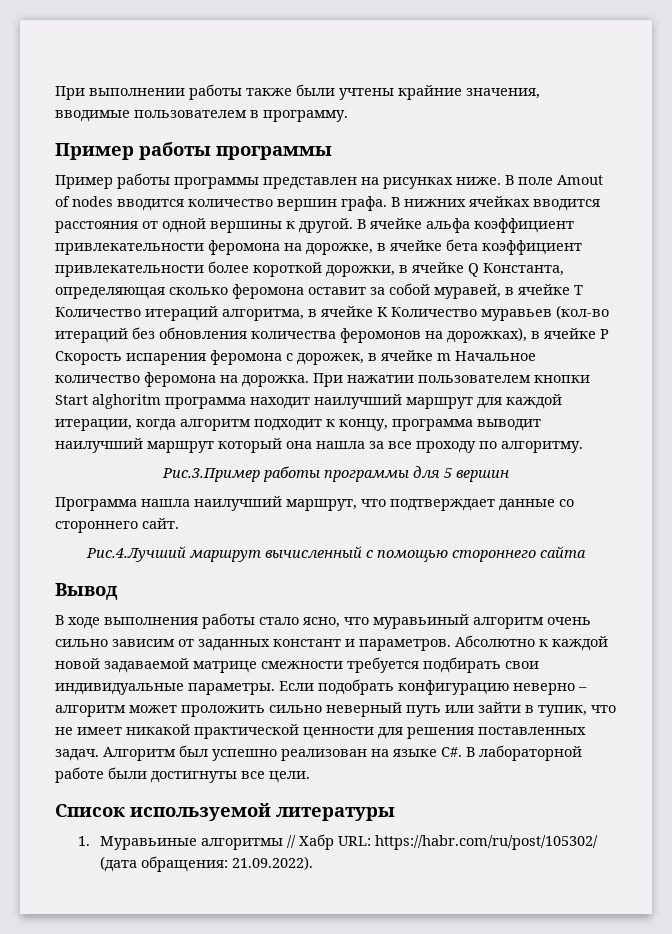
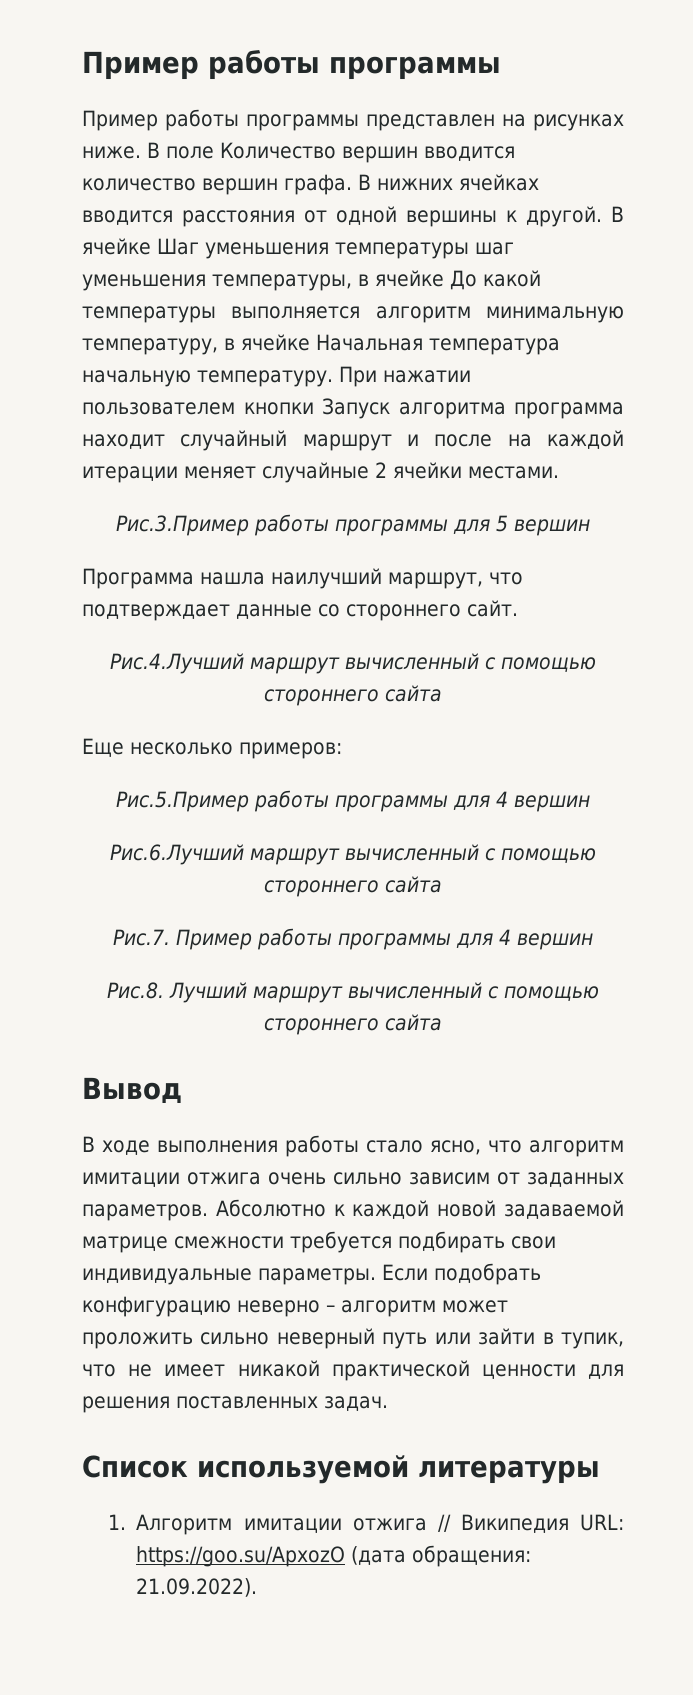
- При выполнении работы также были учтены крайние значения, вводимые пользователем в программу.
- В поле Amout of nodes вводится количество вершин графа.
+ В поле Количество вершин вводится количество вершин графа.
- В ячейке альфа коэффициент привлекательности феромона на дорожке, в ячейке бета коэффициент привлекательности более короткой дорожки, в ячейке Q Константа, определяющая сколько феромона оставит за собой муравей, в ячейке T Количество итераций алгоритма, в ячейке K Количество муравьев (кол-во итераций без обновления количества феромонов на дорожках), в ячейке P Скорость испарения феромона с дорожек, в ячейке m Начальное количество феромона на дорожка. При нажатии пользователем кнопки Start alghoritm программа находит наилучший маршрут для каждой итерации, когда алгоритм подходит к концу, программа выводит наилучший маршрут который она нашла за все проходу по алгоритму.
+ В ячейке Шаг уменьшения температуры шаг уменьшения температуры, в ячейке До какой температуры выполняется алгоритм минимальную температуру, в ячейке Начальная температура начальную температуру. При нажатии пользователем кнопки Запуск алгоритма программа находит случайный маршрут и после на каждой итерации меняет случайные 2 ячейки местами.
+ Еще несколько примеров:
+ Рис.5.Пример работы программы для 4 вершин
+ Рис.6.Лучший маршрут вычисленный с помощью стороннего сайта
+ Рис.7. Пример работы программы для 4 вершин
+ Рис.8. Лучший маршрут вычисленный с помощью стороннего сайта
- В ходе выполнения работы стало ясно, что муравьиный алгоритм очень сильно зависим от заданных констант и параметров.
+ В ходе выполнения работы стало ясно, что алгоритм имитации отжига очень сильно зависим от заданных параметров.
- Если подобрать конфигурацию неверно – алгоритм может проложить сильно неверный путь или зайти в тупик, что не имеет никакой практической ценности для решения поставленных задач. Алгоритм был успешно реализован на языке C#. В лабораторной работе были достигнуты все цели.
+ Если подобрать конфигурацию неверно – алгоритм может проложить сильно неверный путь или зайти в тупик, что не имеет никакой практической ценности для решения поставленных задач.
  Список используемой литературы
- 1. Муравьиные алгоритмы // Хабр URL: https://habr.com/ru/post/105302/ (дата обращения: 21.09.2022).
+ 1. Алгоритм имитации отжига // Википедия URL: https://goo.su/ApxozO (дата обращения: 21.09.2022).

